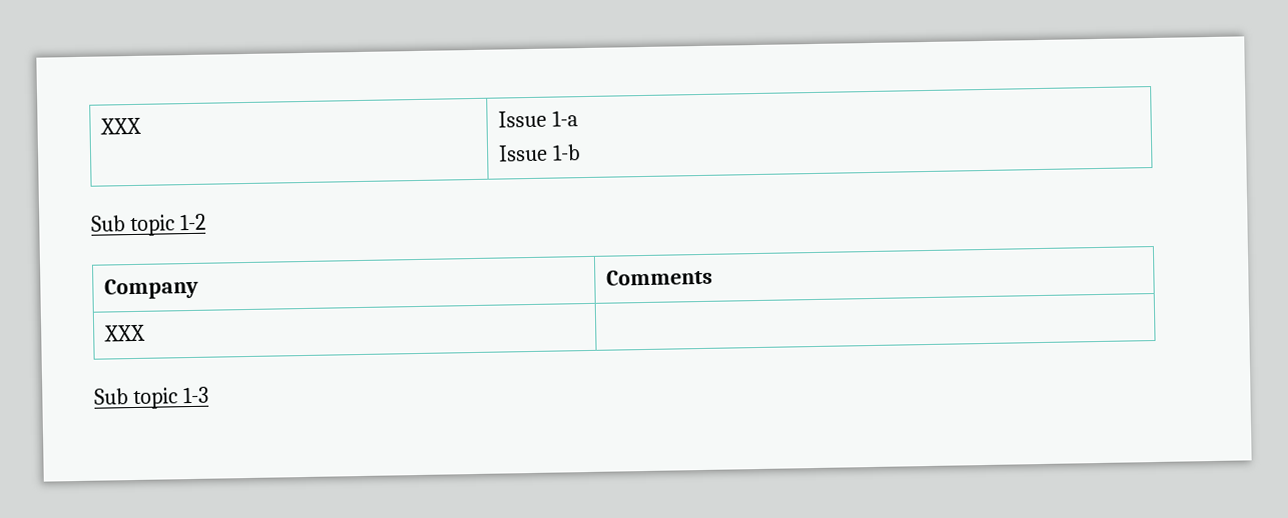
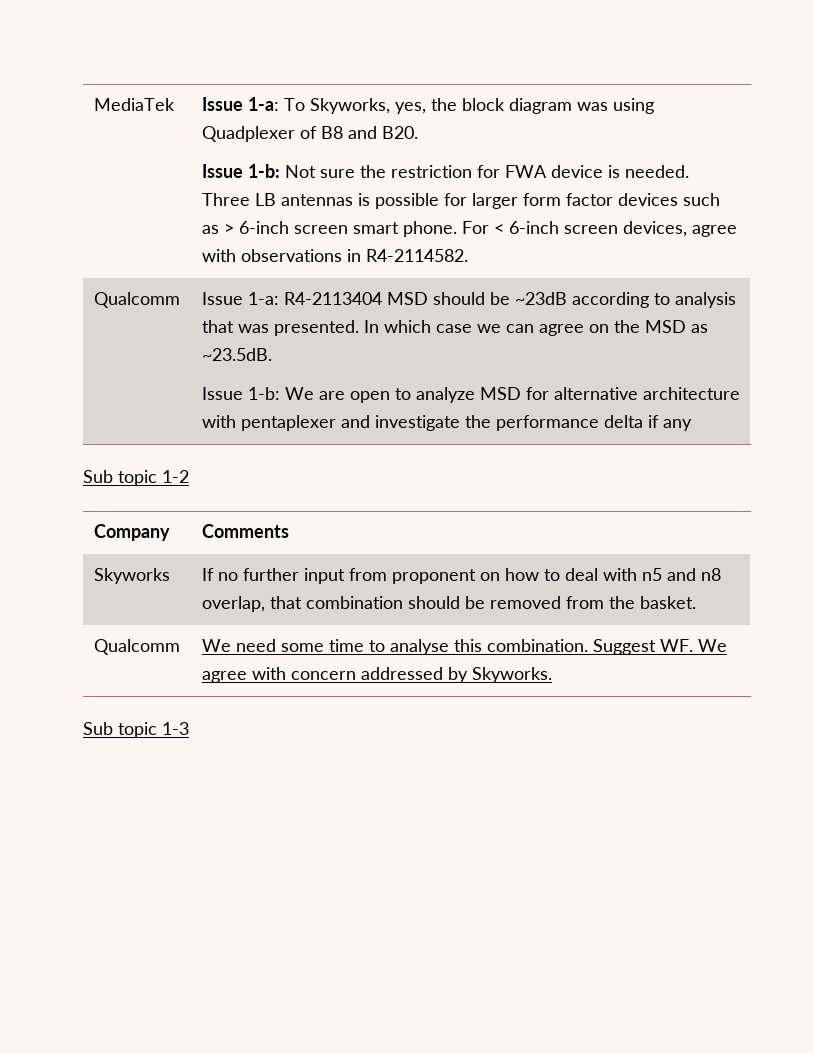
- XXX | Issue 1-a
- Issue 1-b
+ MediaTek | Issue 1-a: To Skyworks, yes, the block diagram was using Quadplexer of B8 and B20.
+ Issue 1-b: Not sure the restriction for FWA device is needed. Three LB antennas is possible for larger form factor devices such as > 6-inch screen smart phone. For < 6-inch screen devices, agree with observations in R4-2114582.
+ Qualcomm | Issue 1-a: R4-2113404 MSD should be ~23dB according to analysis that was presented. In which case we can agree on the MSD as ~23.5dB.
+ Issue 1-b: We are open to analyze MSD for alternative architecture with pentaplexer and investigate the performance delta if any
  Company | Comments
- XXX |
+ Skyworks | If no further input from proponent on how to deal with n5 and n8 overlap, that combination should be removed from the basket.
+ Qualcomm | We need some time to analyse this combination. Suggest WF. We agree with concern addressed by Skyworks.

